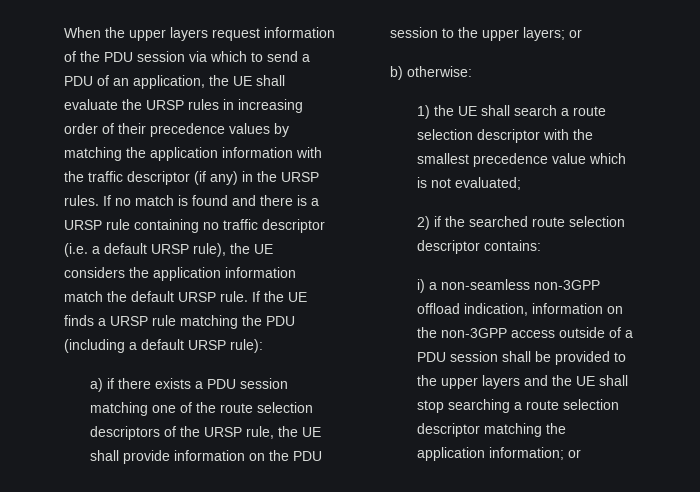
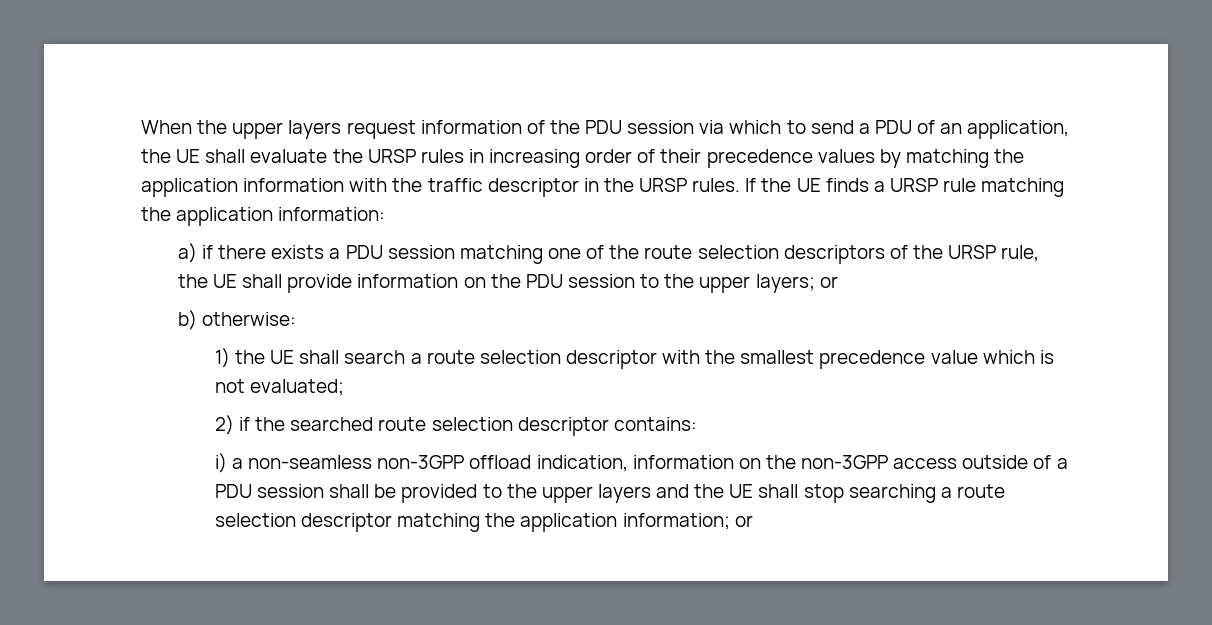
- When the upper layers request information of the PDU session via which to send a PDU of an application, the UE shall evaluate the URSP rules in increasing order of their precedence values by matching the application information with the traffic descriptor (if any) in the URSP rules.
+ When the upper layers request information of the PDU session via which to send a PDU of an application, the UE shall evaluate the URSP rules in increasing order of their precedence values by matching the application information with the traffic descriptor in the URSP rules.
- If no match is found and there is a URSP rule containing no traffic descriptor (i.e. a default URSP rule), the UE considers the application information match the default URSP rule. If the UE finds a URSP rule matching the PDU (including a default URSP rule):
+ If the UE finds a URSP rule matching the application information:

